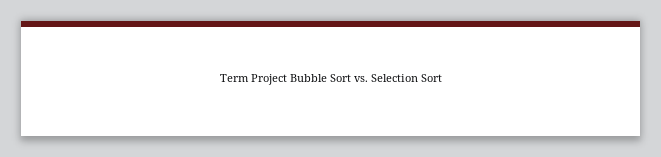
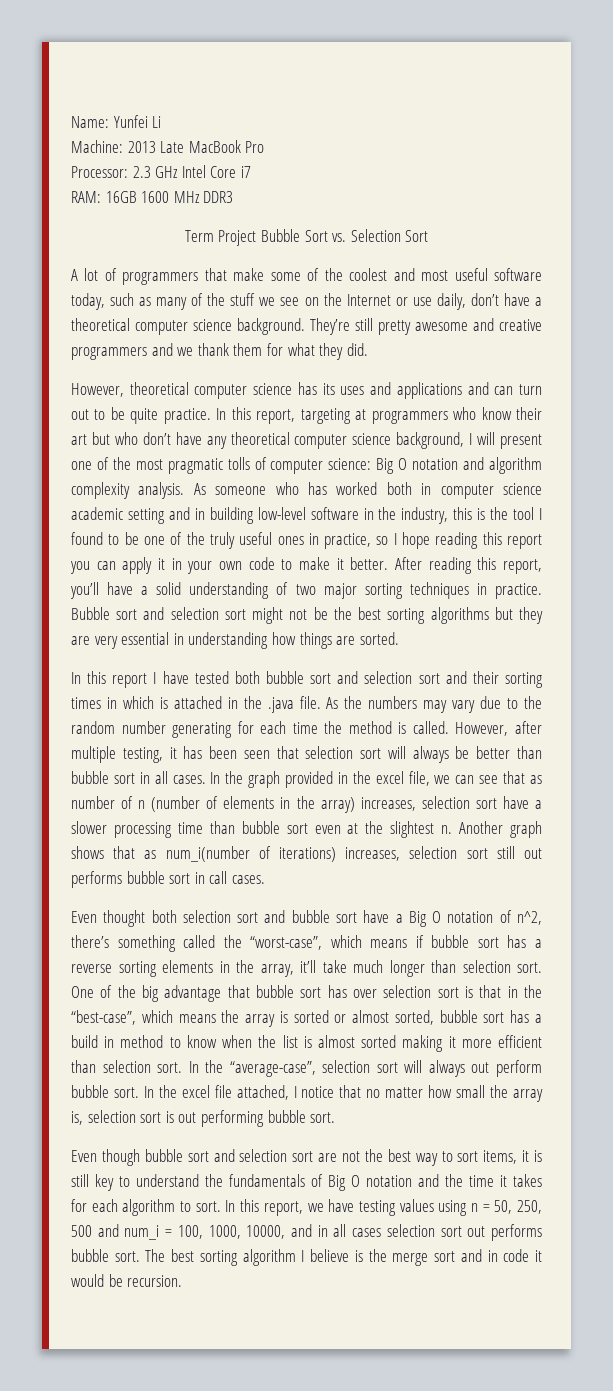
+ Name: Yunfei Li
+ Machine: 2013 Late MacBook Pro
+ Processor: 2.3 GHz Intel Core i7
+ RAM: 16GB 1600 MHz DDR3
+ A lot of programmers that make some of the coolest and most useful software today, such as many of the stuff we see on the Internet or use daily, don’t have a theoretical computer science background. They’re still pretty awesome and creative programmers and we thank them for what they did.
+ However, theoretical computer science has its uses and applications and can turn out to be quite practice. In this report, targeting at programmers who know their art but who don’t have any theoretical computer science background, I will present one of the most pragmatic tolls of computer science: Big O notation and algorithm complexity analysis. As someone who has worked both in computer science academic setting and in building low-level software in the industry, this is the tool I found to be one of the truly useful ones in practice, so I hope reading this report you can apply it in your own code to make it better. After reading this report, you’ll have a solid understanding of two major sorting techniques in practice. Bubble sort and selection sort might not be the best sorting algorithms but they are very essential in understanding how things are sorted.
+ In this report I have tested both bubble sort and selection sort and their sorting times in which is attached in the .java file. As the numbers may vary due to the random number generating for each time the method is called. However, after multiple testing, it has been seen that selection sort will always be better than bubble sort in all cases. In the graph provided in the excel file, we can see that as number of n (number of elements in the array) increases, selection sort have a slower processing time than bubble sort even at the slightest n. Another graph shows that as num_i(number of iterations) increases, selection sort still out performs bubble sort in call cases.
+ Even thought both selection sort and bubble sort have a Big O notation of n^2, there’s something called the “worst-case”, which means if bubble sort has a reverse sorting elements in the array, it’ll take much longer than selection sort. One of the big advantage that bubble sort has over selection sort is that in the “best-case”, which means the array is sorted or almost sorted, bubble sort has a build in method to know when the list is almost sorted making it more efficient than selection sort. In the “average-case”, selection sort will always out perform bubble sort. In the excel file attached, I notice that no matter how small the array is, selection sort is out performing bubble sort.
+ Even though bubble sort and selection sort are not the best way to sort items, it is still key to understand the fundamentals of Big O notation and the time it takes for each algorithm to sort. In this report, we have testing values using n = 50, 250, 500 and num_i = 100, 1000, 10000, and in all cases selection sort out performs bubble sort. The best sorting algorithm I believe is the merge sort and in code it would be recursion.

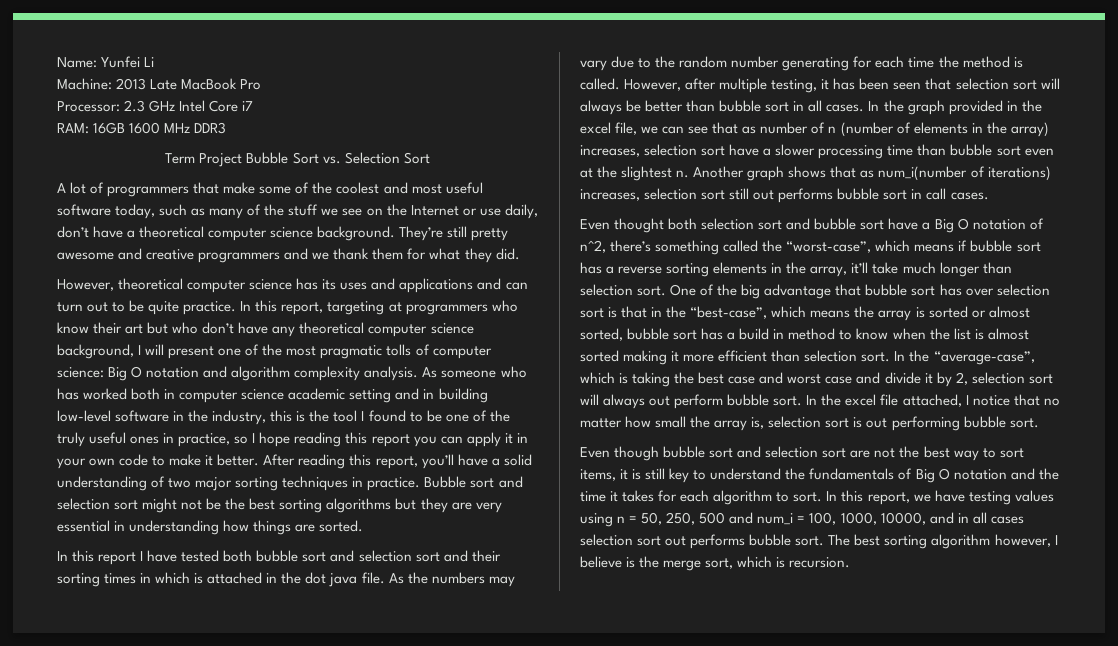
- In this report I have tested both bubble sort and selection sort and their sorting times in which is attached in the .java file.
+ In this report I have tested both bubble sort and selection sort and their sorting times in which is attached in the dot java file.
- In the “average-case”, selection sort will always out perform bubble sort.
+ In the “average-case”, which is taking the best case and worst case and divide it by 2, selection sort will always out perform bubble sort.
- The best sorting algorithm I believe is the merge sort and in code it would be recursion.
+ The best sorting algorithm however, I believe is the merge sort, which is recursion.

